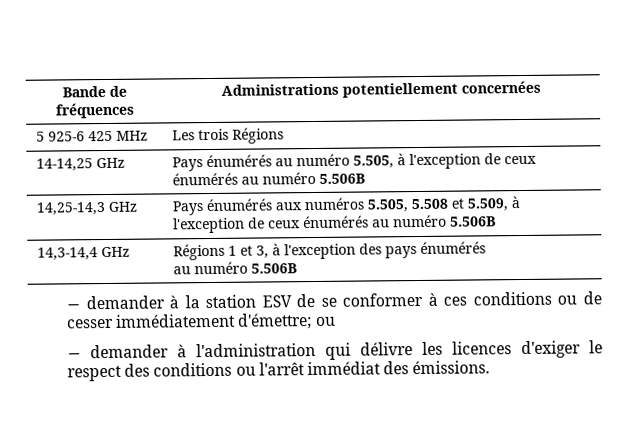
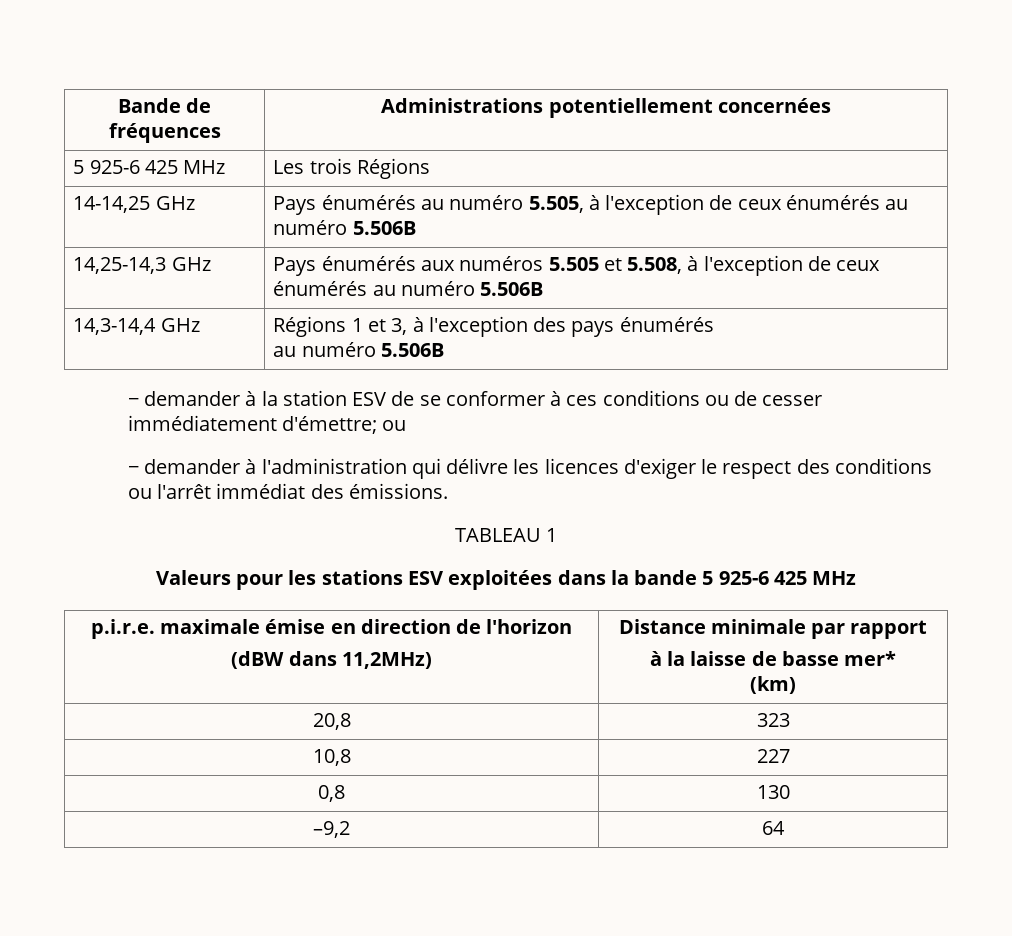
- 14,25-14,3 GHz | Pays énumérés aux numéros 5.505, 5.508 et 5.509, à l'exception de ceux énumérés au numéro 5.506B
+ 14,25-14,3 GHz | Pays énumérés aux numéros 5.505 et 5.508, à l'exception de ceux énumérés au numéro 5.506B
+ TABLEAU 1
+ Valeurs pour les stations ESV exploitées dans la bande 5 925-6 425 MHz
+ p.i.r.e. maximale émise en direction de l'horizon
+ (dBW dans 11,2MHz) | Distance minimale par rapport
+ à la laisse de basse mer*
+ (km)
+ 20,8 | 323
+ 10,8 | 227
+ 0,8 | 130
+ –9,2 | 64

